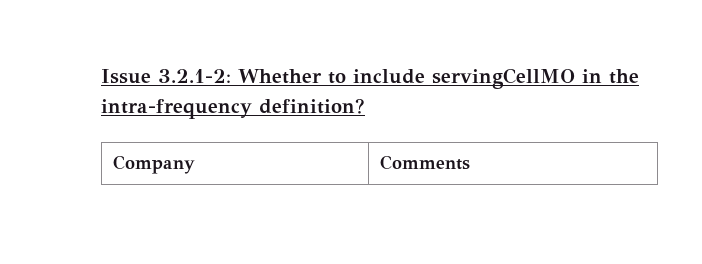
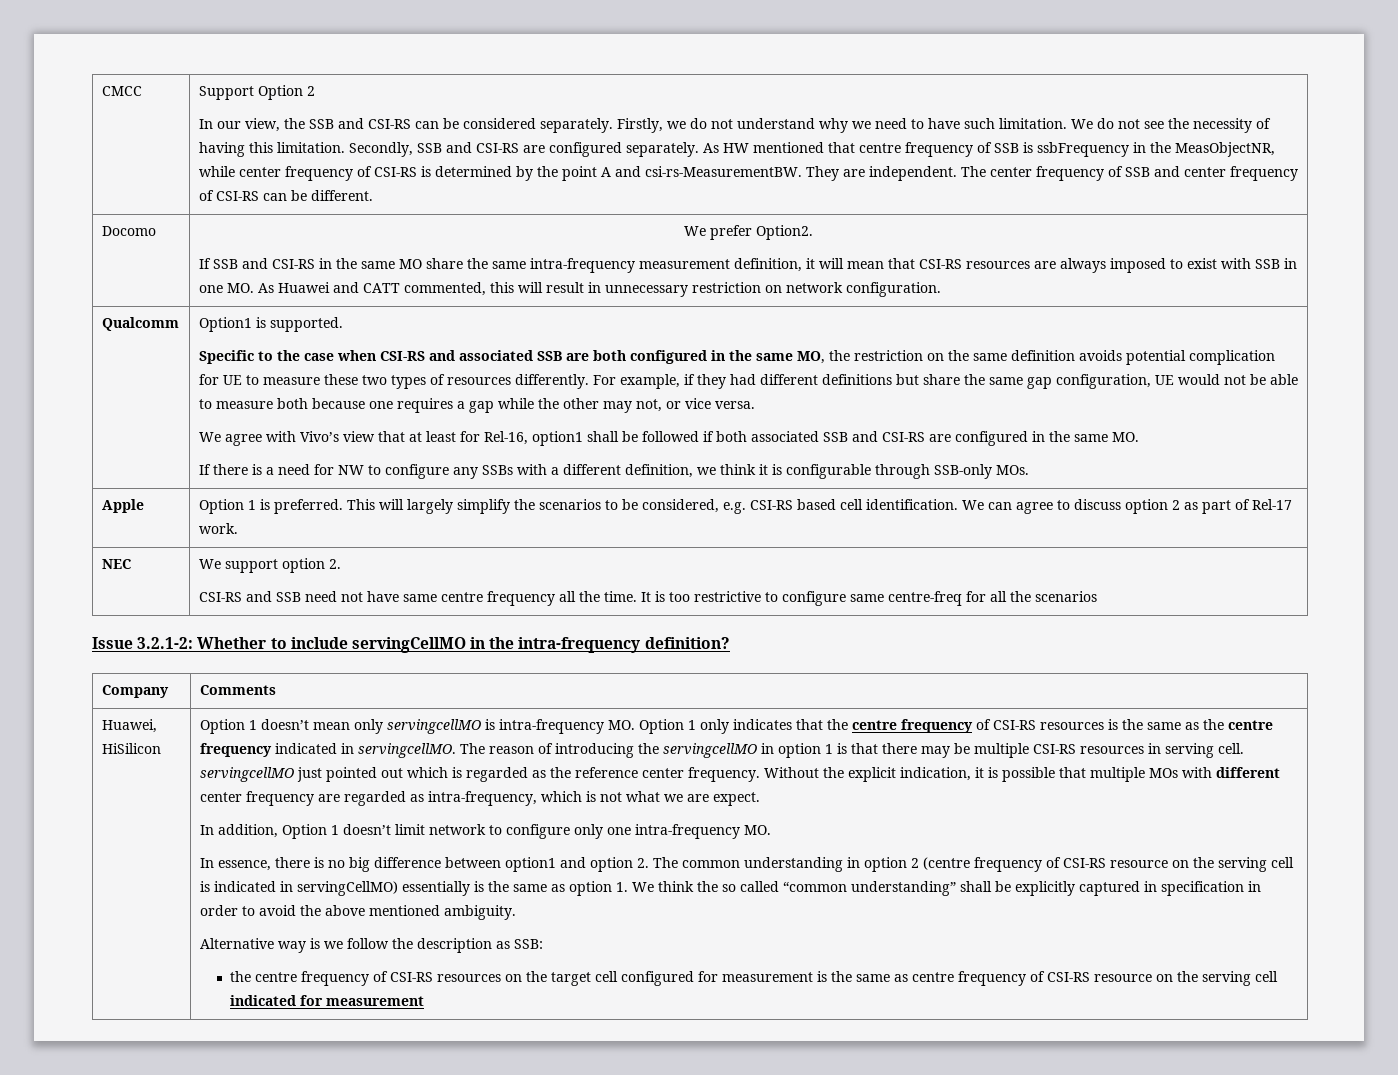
+ CMCC | Support Option 2
+ In our view, the SSB and CSI-RS can be considered separately. Firstly, we do not understand why we need to have such limitation. We do not see the necessity of having this limitation. Secondly, SSB and CSI-RS are configured separately. As HW mentioned that centre frequency of SSB is ssbFrequency in the MeasObjectNR, while center frequency of CSI-RS is determined by the point A and csi-rs-MeasurementBW. They are independent. The center frequency of SSB and center frequency of CSI-RS can be different.
+ Docomo | We prefer Option2.
+ If SSB and CSI-RS in the same MO share the same intra-frequency measurement definition, it will mean that CSI-RS resources are always imposed to exist with SSB in one MO. As Huawei and CATT commented, this will result in unnecessary restriction on network configuration.
+ Qualcomm | Option1 is supported.
+ Specific to the case when CSI-RS and associated SSB are both configured in the same MO, the restriction on the same definition avoids potential complication for UE to measure these two types of resources differently. For example, if they had different definitions but share the same gap configuration, UE would not be able to measure both because one requires a gap while the other may not, or vice versa.
+ We agree with Vivo’s view that at least for Rel-16, option1 shall be followed if both associated SSB and CSI-RS are configured in the same MO.
+ If there is a need for NW to configure any SSBs with a different definition, we think it is configurable through SSB-only MOs.
+ Apple | Option 1 is preferred. This will largely simplify the scenarios to be considered, e.g. CSI-RS based cell identification. We can agree to discuss option 2 as part of Rel-17 work.
+ NEC | We support option 2.
+ CSI-RS and SSB need not have same centre frequency all the time. It is too restrictive to configure same centre-freq for all the scenarios
+ Huawei, HiSilicon | Option 1 doesn’t mean only servingcellMO is intra-frequency MO. Option 1 only indicates that the centre frequency of CSI-RS resources is the same as the centre frequency indicated in servingcellMO. The reason of introducing the servingcellMO in option 1 is that there may be multiple CSI-RS resources in serving cell. servingcellMO just pointed out which is regarded as the reference center frequency. Without the explicit indication, it is possible that multiple MOs with different center frequency are regarded as intra-frequency, which is not what we are expect.
+ In addition, Option 1 doesn’t limit network to configure only one intra-frequency MO.
+ In essence, there is no big difference between option1 and option 2. The common understanding in option 2 (centre frequency of CSI-RS resource on the serving cell is indicated in servingCellMO) essentially is the same as option 1. We think the so called “common understanding” shall be explicitly captured in specification in order to avoid the above mentioned ambiguity.
+ Alternative way is we follow the description as SSB:
+ the centre frequency of CSI-RS resources on the target cell configured for measurement is the same as centre frequency of CSI-RS resource on the serving cell indicated for measurement

